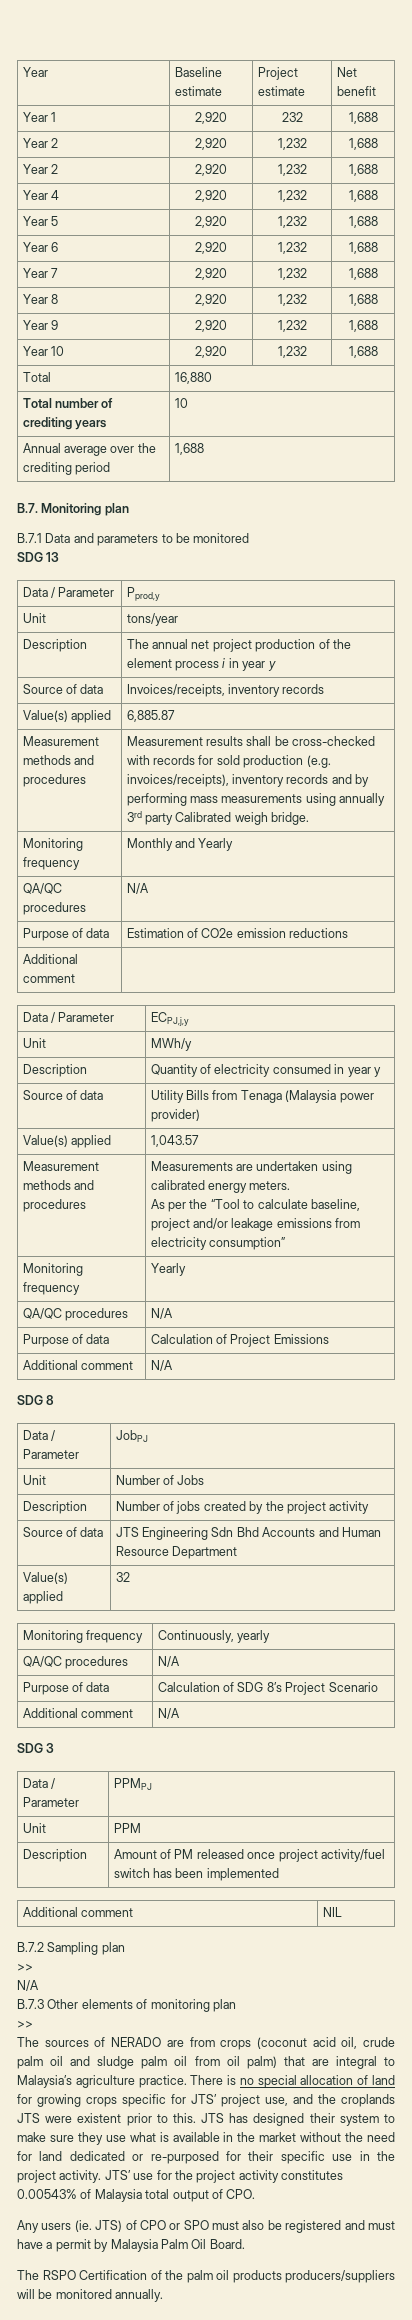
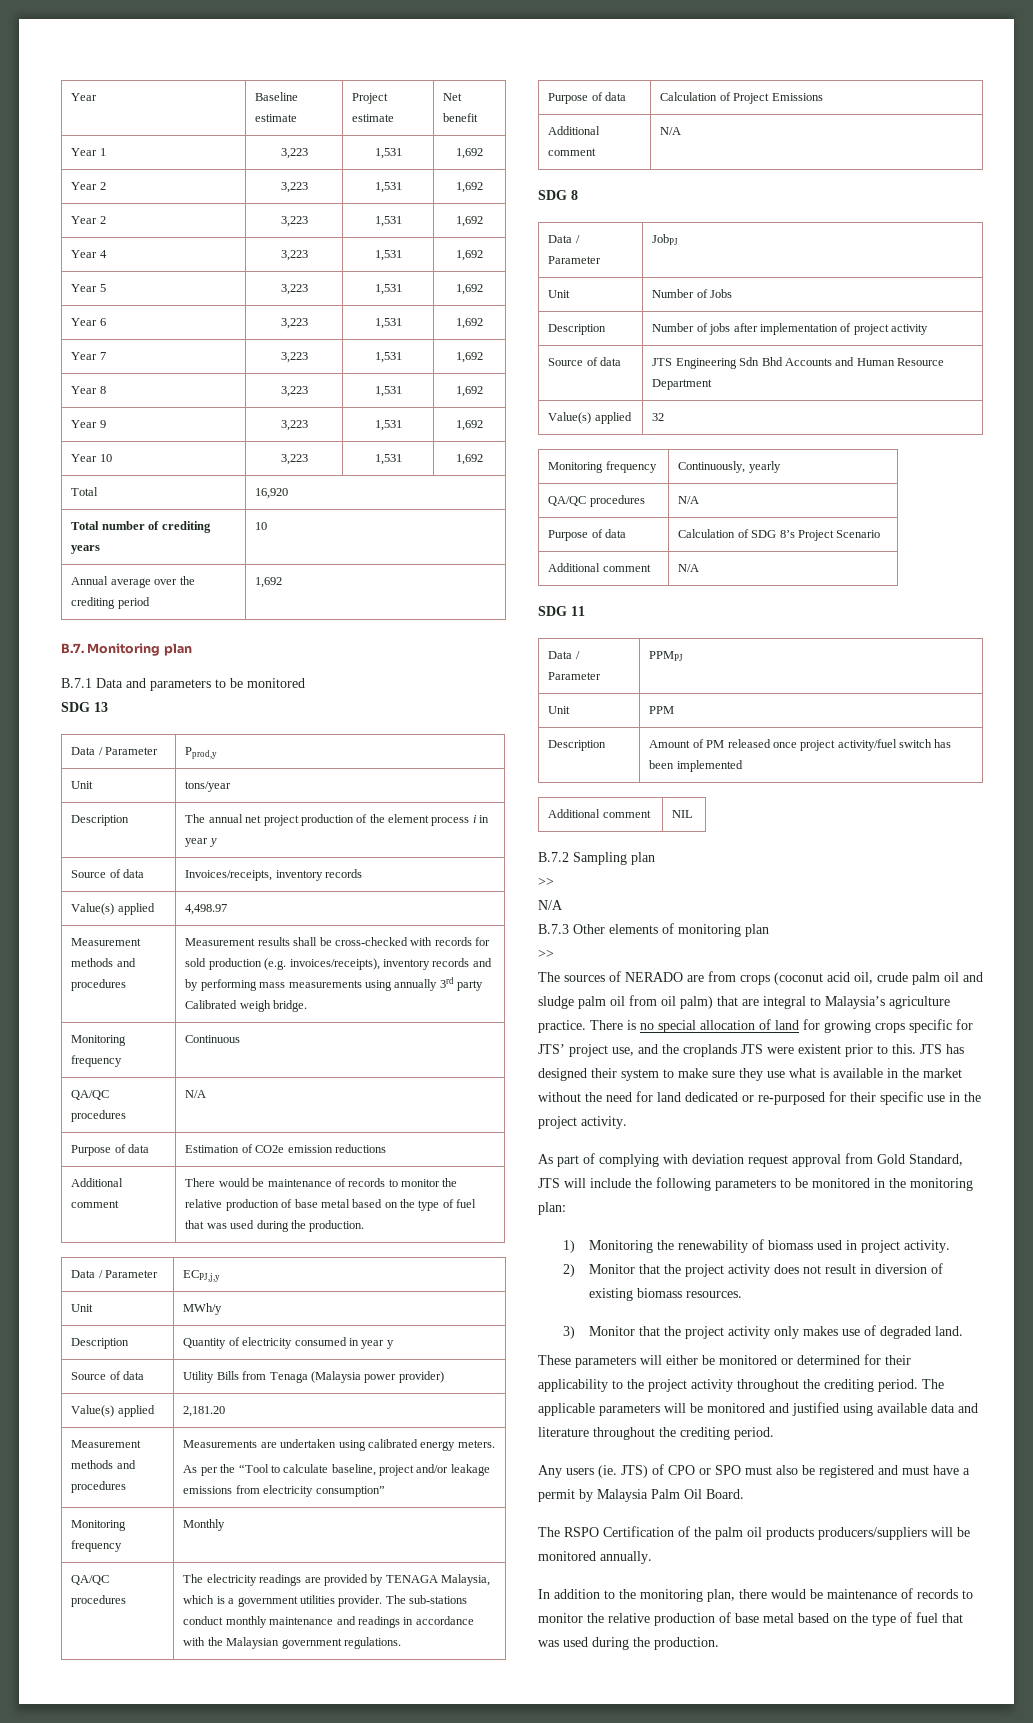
- Year 1 | 2,920 | 232 | 1,688
- Year 2 | 2,920 | 1,232 | 1,688
- Year 2 | 2,920 | 1,232 | 1,688
+ Year 1 | 3,223 | 1,531 | 1,692
+ Year 2 | 3,223 | 1,531 | 1,692
+ Year 2 | 3,223 | 1,531 | 1,692
- Year 4 | 2,920 | 1,232 | 1,688
+ Year 4 | 3,223 | 1,531 | 1,692
- Year 5 | 2,920 | 1,232 | 1,688
+ Year 5 | 3,223 | 1,531 | 1,692
- Year 6 | 2,920 | 1,232 | 1,688
+ Year 6 | 3,223 | 1,531 | 1,692
- Year 7 | 2,920 | 1,232 | 1,688
+ Year 7 | 3,223 | 1,531 | 1,692
- Year 8 | 2,920 | 1,232 | 1,688
+ Year 8 | 3,223 | 1,531 | 1,692
- Year 9 | 2,920 | 1,232 | 1,688
+ Year 9 | 3,223 | 1,531 | 1,692
- Year 10 | 2,920 | 1,232 | 1,688
+ Year 10 | 3,223 | 1,531 | 1,692
- Total | 16,880
+ Total | 16,920
- Annual average over the crediting period | 1,688
+ Annual average over the crediting period | 1,692
- Value(s) applied | 6,885.87
+ Value(s) applied | 4,498.97
- Monitoring frequency | Monthly and Yearly
+ Monitoring frequency | Continuous
  Purpose of data | Estimation of CO2e emission reductions
- Additional comment |
+ Additional comment | There would be maintenance of records to monitor the relative production of base metal based on the type of fuel that was used during the production.
- Value(s) applied | 1,043.57
+ Value(s) applied | 2,181.20
- Monitoring frequency | Yearly
- QA/QC procedures | N/A
+ Monitoring frequency | Monthly
+ QA/QC procedures | The electricity readings are provided by TENAGA Malaysia, which is a government utilities provider. The sub-stations conduct monthly maintenance and readings in accordance with the Malaysian government regulations.
- Description | Number of jobs created by the project activity
+ Description | Number of jobs after implementation of project activity
- SDG 3
+ SDG 11
- JTS has designed their system to make sure they use what is available in the market without the need for land dedicated or re-purposed for their specific use in the project activity. JTS’ use for the project activity constitutes 0.00543% of Malaysia total output of CPO.
+ JTS has designed their system to make sure they use what is available in the market without the need for land dedicated or re-purposed for their specific use in the project activity.
+ As part of complying with deviation request approval from Gold Standard, JTS will include the following parameters to be monitored in the monitoring plan:
+ 1) Monitoring the renewability of biomass used in project activity.
+ 2) Monitor that the project activity does not result in diversion of existing biomass resources.
+ 3) Monitor that the project activity only makes use of degraded land.
+ These parameters will either be monitored or determined for their applicability to the project activity throughout the crediting period. The applicable parameters will be monitored and justified using available data and literature throughout the crediting period.
+ In addition to the monitoring plan, there would be maintenance of records to monitor the relative production of base metal based on the type of fuel that was used during the production.

